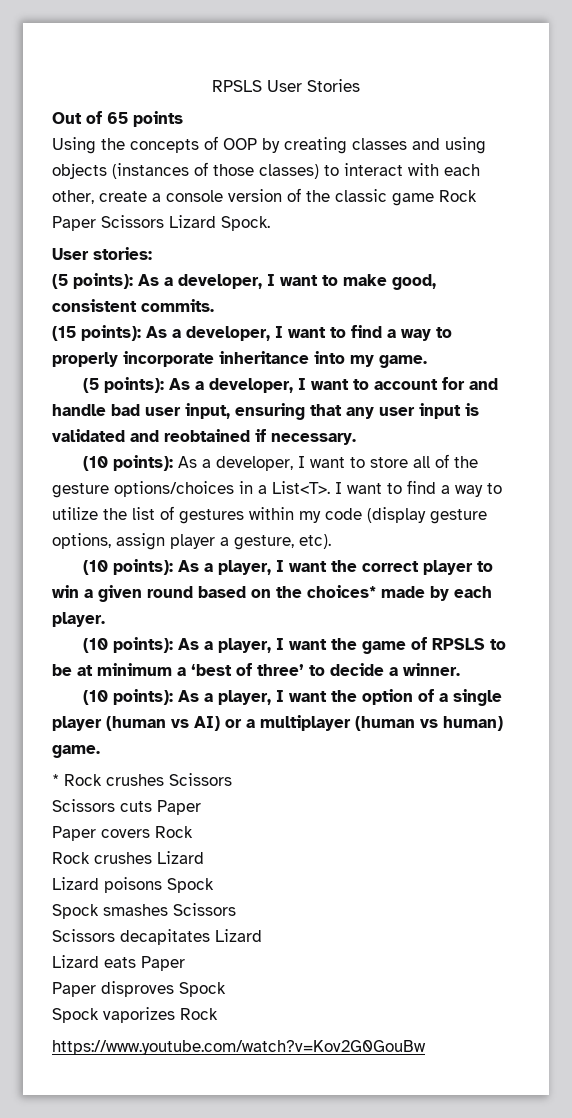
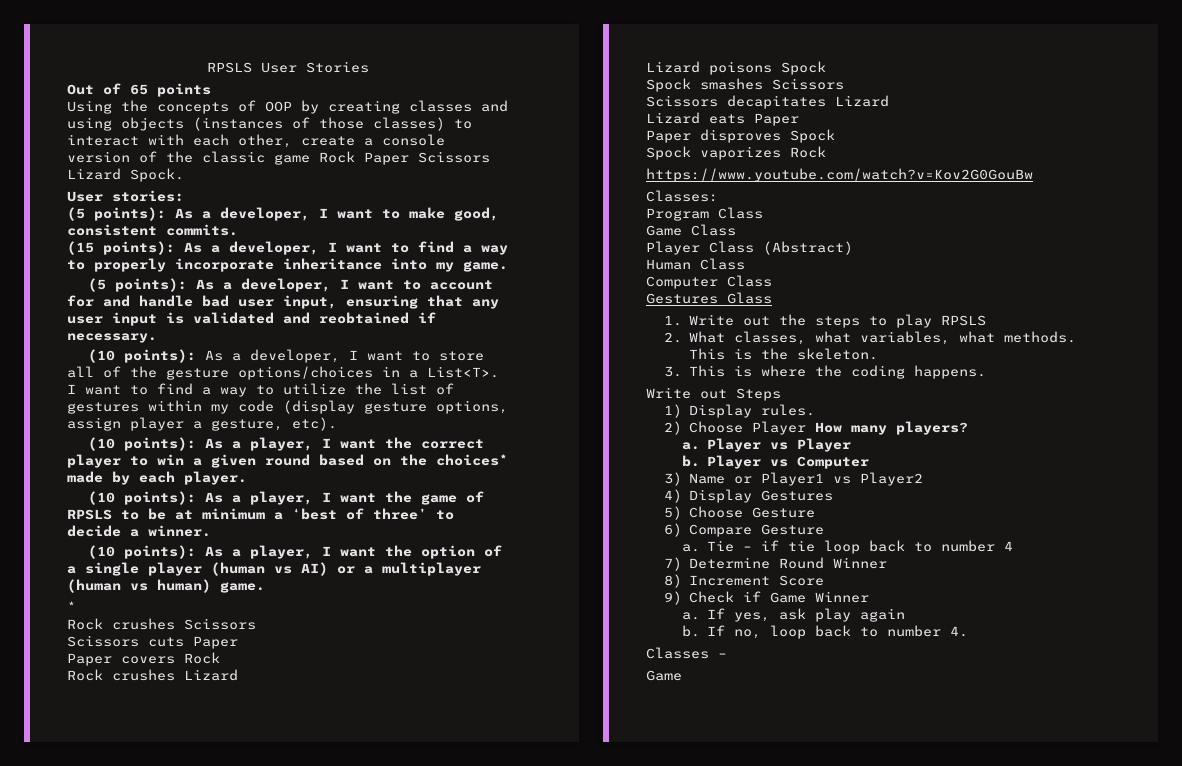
- * Rock crushes Scissors
+ *
+ Rock crushes Scissors
+ Classes:
+ Program Class
+ Game Class
+ Player Class (Abstract)
+ Human Class
+ Computer Class
+ Gestures Glass
+ 1. Write out the steps to play RPSLS
+ 2. What classes, what variables, what methods. This is the skeleton.
+ 3. This is where the coding happens.
+ Write out Steps
+ 1) Display rules.
+ 2) Choose Player How many players?
+ a. Player vs Player
+ b. Player vs Computer
+ 3) Name or Player1 vs Player2
+ 4) Display Gestures
+ 5) Choose Gesture
+ 6) Compare Gesture
+ a. Tie – if tie loop back to number 4
+ 7) Determine Round Winner
+ 8) Increment Score
+ 9) Check if Game Winner
+ a. If yes, ask play again
+ b. If no, loop back to number 4.
+ Classes –
+ Game

